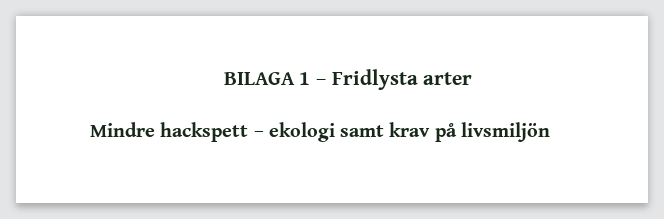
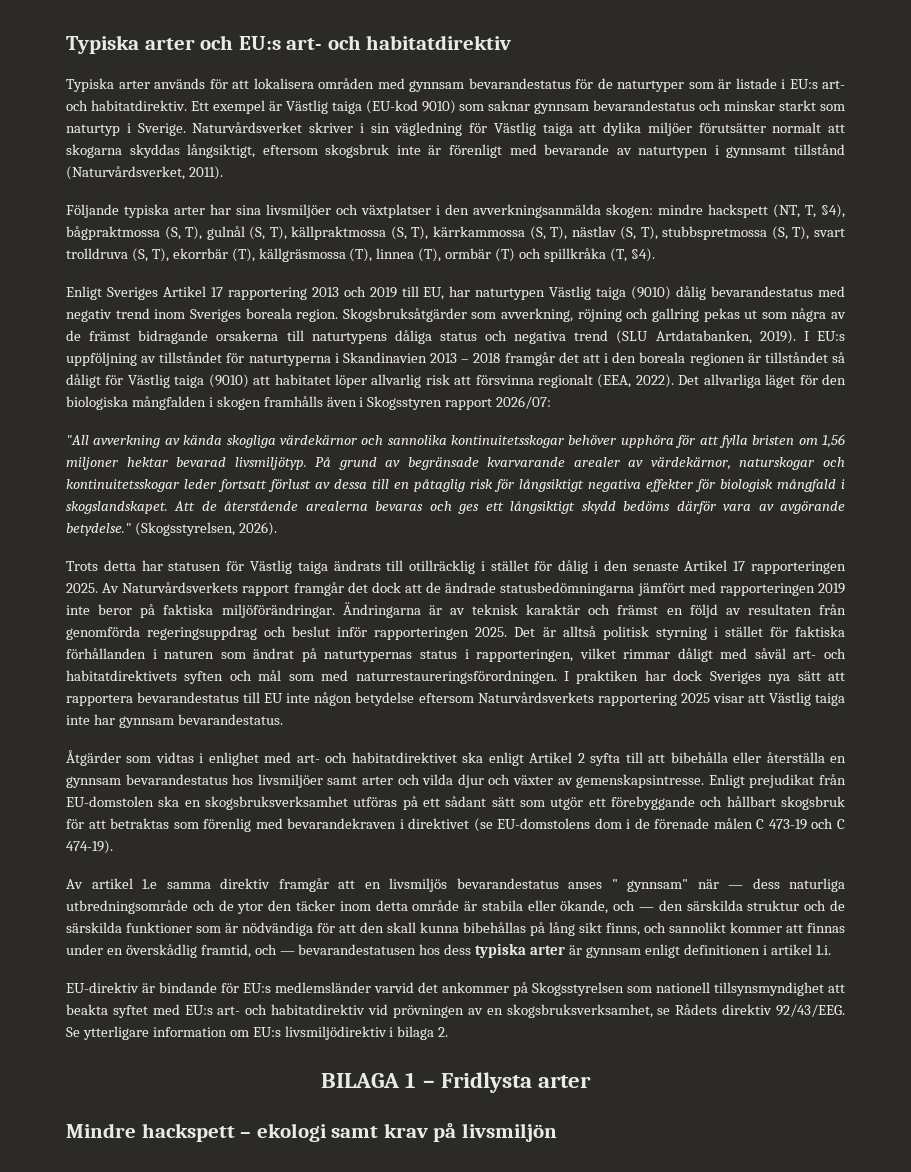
+ Typiska arter och EU:s art- och habitatdirektiv
+ Typiska arter används för att lokalisera områden med gynnsam bevarandestatus för de naturtyper som är listade i EU:s art- och habitatdirektiv. Ett exempel är Västlig taiga (EU-kod 9010) som saknar gynnsam bevarandestatus och minskar starkt som naturtyp i Sverige. Naturvårdsverket skriver i sin vägledning för Västlig taiga att dylika miljöer förutsätter normalt att skogarna skyddas långsiktigt, eftersom skogsbruk inte är förenligt med bevarande av naturtypen i gynnsamt tillstånd (Naturvårdsverket, 2011).
+ Följande typiska arter har sina livsmiljöer och växtplatser i den avverkningsanmälda skogen: mindre hackspett (NT, T, §4), bågpraktmossa (S, T), gulnål (S, T), källpraktmossa (S, T), kärrkammossa (S, T), nästlav (S, T), stubbspretmossa (S, T), svart trolldruva (S, T), ekorrbär (T), källgräsmossa (T), linnea (T), ormbär (T) och spillkråka (T, §4).
+ Enligt Sveriges Artikel 17 rapportering 2013 och 2019 till EU, har naturtypen Västlig taiga (9010) dålig bevarandestatus med negativ trend inom Sveriges boreala region. Skogsbruksåtgärder som avverkning, röjning och gallring pekas ut som några av de främst bidragande orsakerna till naturtypens dåliga status och negativa trend (SLU Artdatabanken, 2019). I EU:s uppföljning av tillståndet för naturtyperna i Skandinavien 2013 – 2018 framgår det att i den boreala regionen är tillståndet så dåligt för Västlig taiga (9010) att habitatet löper allvarlig risk att försvinna regionalt (EEA, 2022). Det allvarliga läget för den biologiska mångfalden i skogen framhålls även i Skogsstyren rapport 2026/07:
+ "All avverkning av kända skogliga värdekärnor och sannolika kontinuitetsskogar behöver upphöra för att fylla bristen om 1,56 miljoner hektar bevarad livsmiljötyp. På grund av begränsade kvarvarande arealer av värdekärnor, naturskogar och kontinuitetsskogar leder fortsatt förlust av dessa till en påtaglig risk för långsiktigt negativa effekter för biologisk mångfald i skogslandskapet. Att de återstående arealerna bevaras och ges ett långsiktigt skydd bedöms därför vara av avgörande betydelse." (Skogsstyrelsen, 2026).
+ Trots detta har statusen för Västlig taiga ändrats till otillräcklig i stället för dålig i den senaste Artikel 17 rapporteringen 2025. Av Naturvårdsverkets rapport framgår det dock att de ändrade statusbedömningarna jämfört med rapporteringen 2019 inte beror på faktiska miljöförändringar. Ändringarna är av teknisk karaktär och främst en följd av resultaten från genomförda regeringsuppdrag och beslut inför rapporteringen 2025. Det är alltså politisk styrning i stället för faktiska förhållanden i naturen som ändrat på naturtypernas status i rapporteringen, vilket rimmar dåligt med såväl art- och habitatdirektivets syften och mål som med naturrestaureringsförordningen. I praktiken har dock Sveriges nya sätt att rapportera bevarandestatus till EU inte någon betydelse eftersom Naturvårdsverkets rapportering 2025 visar att Västlig taiga inte har gynnsam bevarandestatus.
+ Åtgärder som vidtas i enlighet med art- och habitatdirektivet ska enligt Artikel 2 syfta till att bibehålla eller återställa en gynnsam bevarandestatus hos livsmiljöer samt arter och vilda djur och växter av gemenskapsintresse. Enligt prejudikat från EU-domstolen ska en skogsbruksverksamhet utföras på ett sådant sätt som utgör ett förebyggande och hållbart skogsbruk för att betraktas som förenlig med bevarandekraven i direktivet (se EU-domstolens dom i de förenade målen C 473-19 och C 474-19).
+ Av artikel 1.e samma direktiv framgår att en livsmiljös bevarandestatus anses " gynnsam" när — dess naturliga utbredningsområde och de ytor den täcker inom detta område är stabila eller ökande, och — den särskilda struktur och de särskilda funktioner som är nödvändiga för att den skall kunna bibehållas på lång sikt finns, och sannolikt kommer att finnas under en överskådlig framtid, och — bevarandestatusen hos dess typiska arter är gynnsam enligt definitionen i artikel 1.i.
+ EU-direktiv är bindande för EU:s medlemsländer varvid det ankommer på Skogsstyrelsen som nationell tillsynsmyndighet att beakta syftet med EU:s art- och habitatdirektiv vid prövningen av en skogsbruksverksamhet, se Rådets direktiv 92/43/EEG. Se ytterligare information om EU:s livsmiljödirektiv i bilaga 2.

